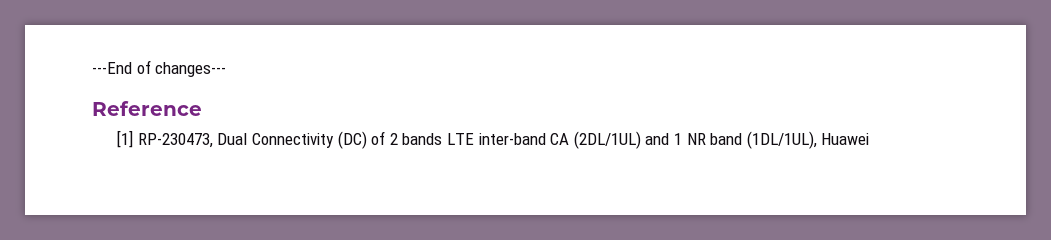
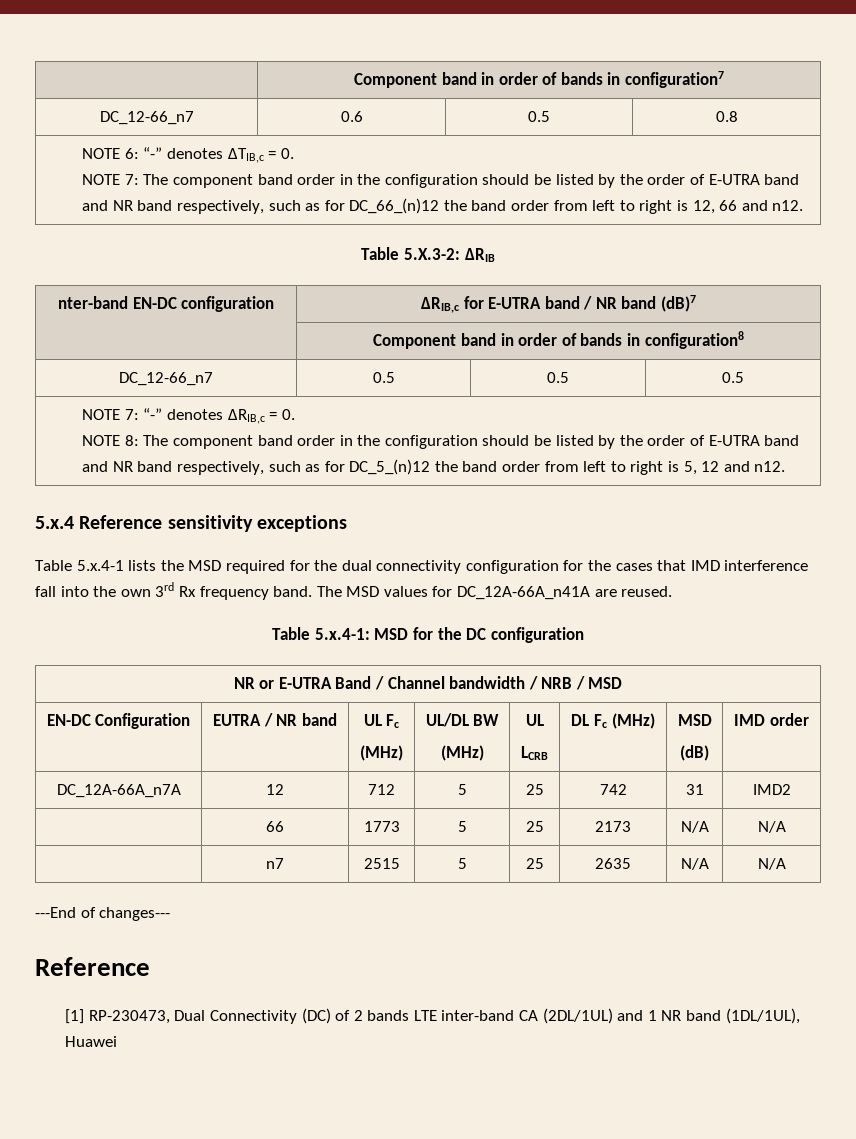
+ | Component band in order of bands in configuration7
+ DC_12-66_n7 | 0.6 | 0.5 | 0.8
+ NOTE 6: “-” denotes ΔTIB,c = 0.
+ NOTE 7: The component band order in the configuration should be listed by the order of E-UTRA band and NR band respectively, such as for DC_66_(n)12 the band order from left to right is 12, 66 and n12.
+ Table 5.X.3-2: ΔRIB
+ nter-band EN-DC configuration | ΔRIB,c for E-UTRA band / NR band (dB)7
+ | Component band in order of bands in configuration8
+ DC_12-66_n7 | 0.5 | 0.5 | 0.5
+ NOTE 7: “-” denotes ΔRIB,c = 0.
+ NOTE 8: The component band order in the configuration should be listed by the order of E-UTRA band and NR band respectively, such as for DC_5_(n)12 the band order from left to right is 5, 12 and n12.
+ 5.x.4 Reference sensitivity exceptions
+ Table 5.x.4-1 lists the MSD required for the dual connectivity configuration for the cases that IMD interference fall into the own 3rd Rx frequency band. The MSD values for DC_12A-66A_n41A are reused.
+ Table 5.x.4-1: MSD for the DC configuration
+ NR or E-UTRA Band / Channel bandwidth / NRB / MSD
+ EN-DC Configuration | EUTRA / NR band | UL Fc
+ (MHz) | UL/DL BW
+ (MHz) | UL
+ LCRB | DL Fc (MHz) | MSD
+ (dB) | IMD order
+ DC_12A-66A_n7A | 12 | 712 | 5 | 25 | 742 | 31 | IMD2
+ | 66 | 1773 | 5 | 25 | 2173 | N/A | N/A
+ | n7 | 2515 | 5 | 25 | 2635 | N/A | N/A

